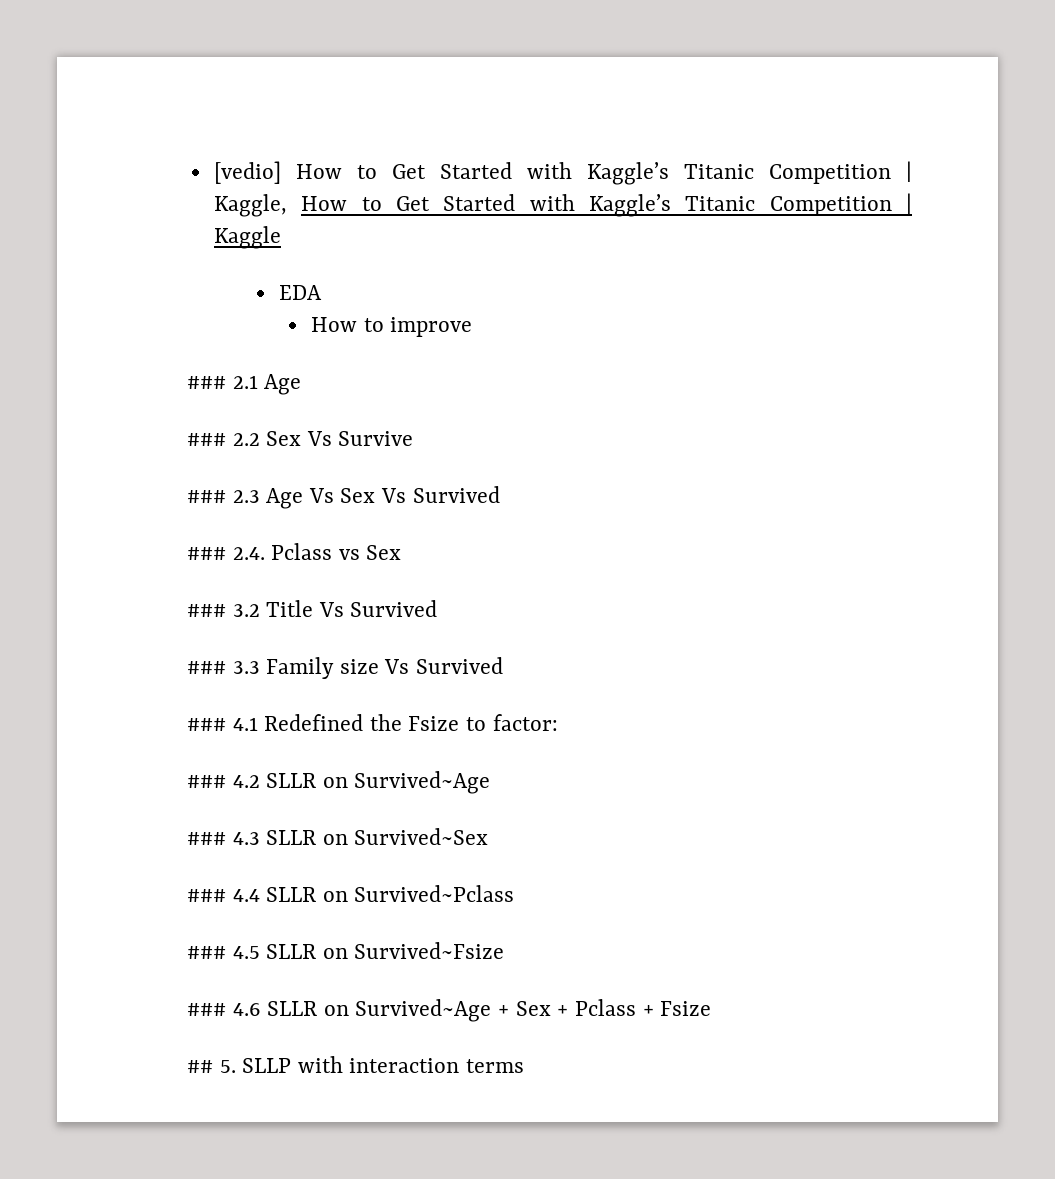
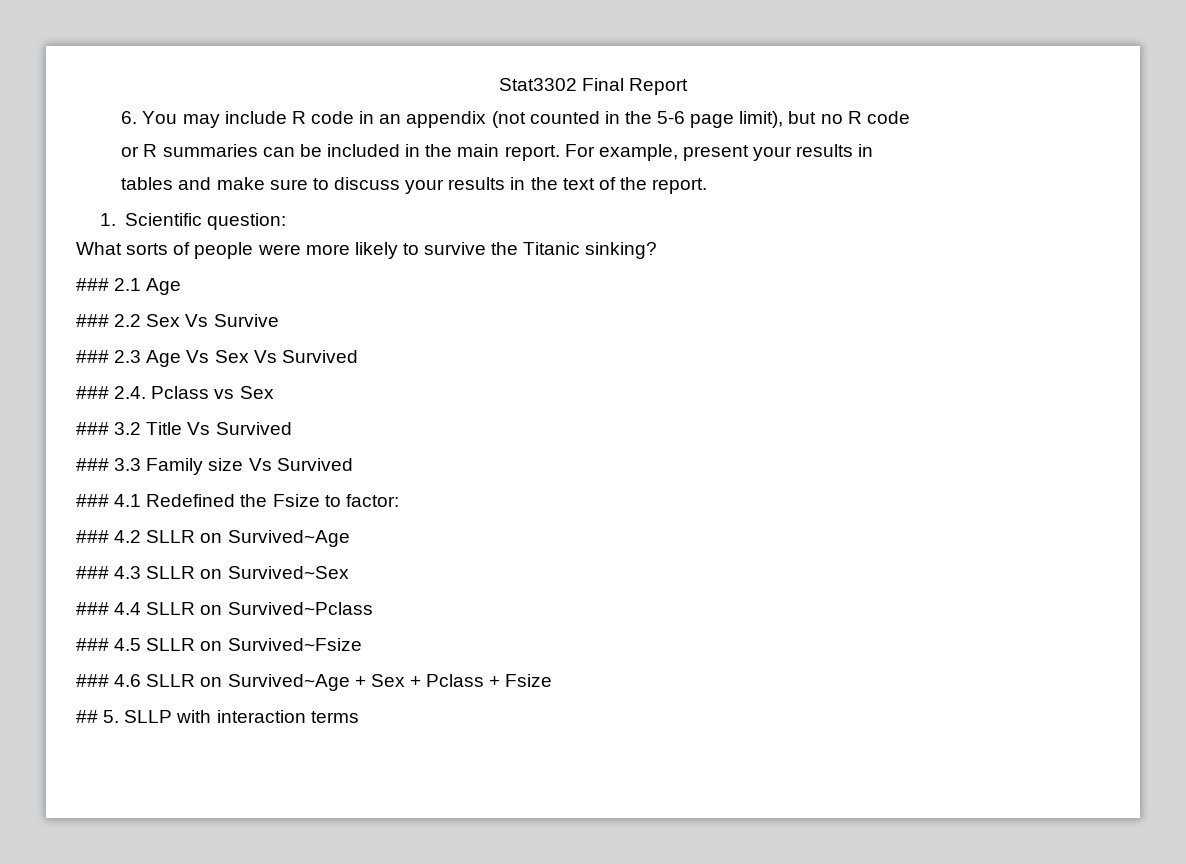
- [vedio] How to Get Started with Kaggle’s Titanic Competition | Kaggle, How to Get Started with Kaggle’s Titanic Competition | Kaggle
- EDA
- How to improve
+ Stat3302 Final Report
+ 6. You may include R code in an appendix (not counted in the 5-6 page limit), but no R code
+ or R summaries can be included in the main report. For example, present your results in
+ tables and make sure to discuss your results in the text of the report.
+ 1. Scientific question:
+ What sorts of people were more likely to survive the Titanic sinking?

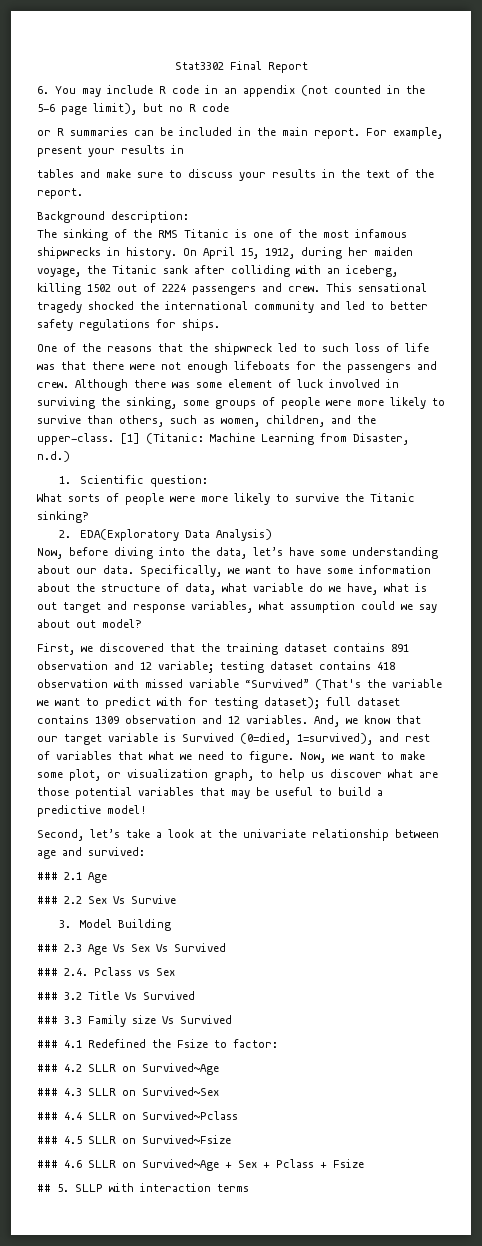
+ Background description:
+ The sinking of the RMS Titanic is one of the most infamous shipwrecks in history. On April 15, 1912, during her maiden voyage, the Titanic sank after colliding with an iceberg, killing 1502 out of 2224 passengers and crew. This sensational tragedy shocked the international community and led to better safety regulations for ships.
+ One of the reasons that the shipwreck led to such loss of life was that there were not enough lifeboats for the passengers and crew. Although there was some element of luck involved in surviving the sinking, some groups of people were more likely to survive than others, such as women, children, and the upper-class. [1] (Titanic: Machine Learning from Disaster, n.d.)
+ 2. EDA(Exploratory Data Analysis)
+ Now, before diving into the data, let’s have some understanding about our data. Specifically, we want to have some information about the structure of data, what variable do we have, what is out target and response variables, what assumption could we say about out model?
+ First, we discovered that the training dataset contains 891 observation and 12 variable; testing dataset contains 418 observation with missed variable “Survived” (That's the variable we want to predict with for testing dataset); full dataset contains 1309 observation and 12 variables. And, we know that our target variable is Survived (0=died, 1=survived), and rest of variables that what we need to figure. Now, we want to make some plot, or visualization graph, to help us discover what are those potential variables that may be useful to build a predictive model!
+ Second, let’s take a look at the univariate relationship between age and survived:
+ 3. Model Building

